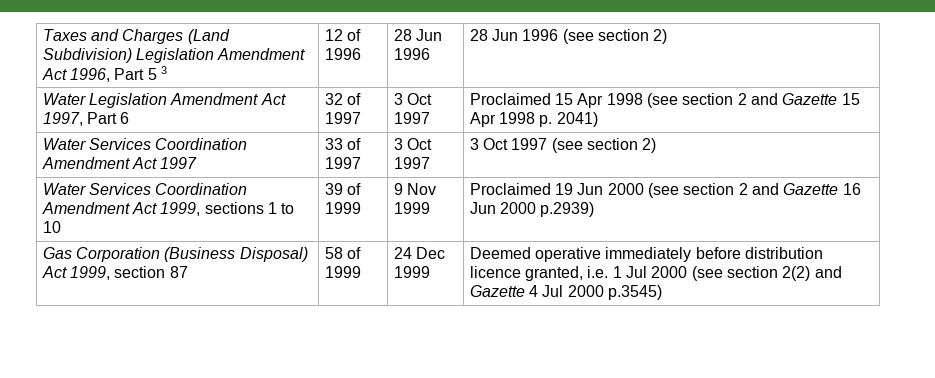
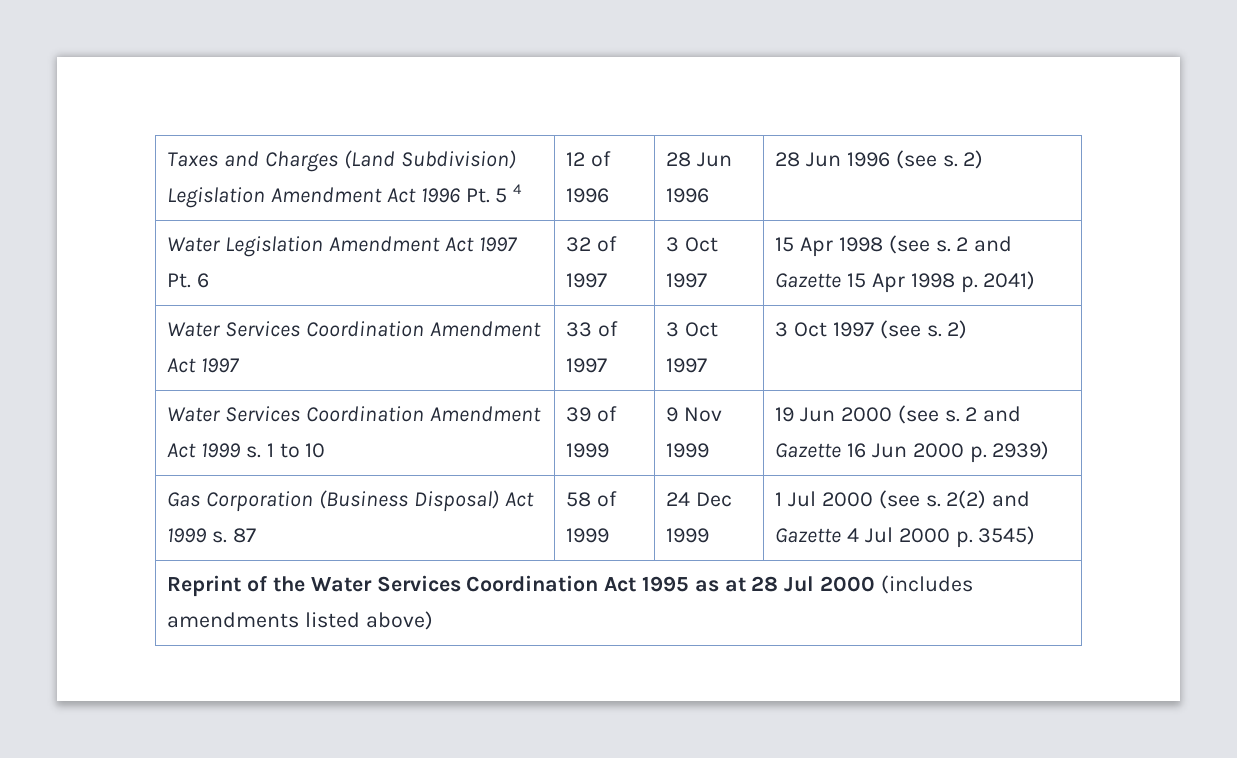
- Taxes and Charges (Land Subdivision) Legislation Amendment Act 1996, Part 5 3 | 12 of 1996 | 28 Jun 1996 | 28 Jun 1996 (see section 2)
+ Taxes and Charges (Land Subdivision) Legislation Amendment Act 1996 Pt. 5 4 | 12 of 1996 | 28 Jun 1996 | 28 Jun 1996 (see s. 2)
- Water Legislation Amendment Act 1997, Part 6 | 32 of 1997 | 3 Oct 1997 | Proclaimed 15 Apr 1998 (see section 2 and Gazette 15 Apr 1998 p. 2041)
+ Water Legislation Amendment Act 1997 Pt. 6 | 32 of 1997 | 3 Oct 1997 | 15 Apr 1998 (see s. 2 and Gazette 15 Apr 1998 p. 2041)
- Water Services Coordination Amendment Act 1997 | 33 of 1997 | 3 Oct 1997 | 3 Oct 1997 (see section 2)
+ Water Services Coordination Amendment Act 1997 | 33 of 1997 | 3 Oct 1997 | 3 Oct 1997 (see s. 2)
- Water Services Coordination Amendment Act 1999, sections 1 to 10 | 39 of 1999 | 9 Nov 1999 | Proclaimed 19 Jun 2000 (see section 2 and Gazette 16 Jun 2000 p.2939)
+ Water Services Coordination Amendment Act 1999 s. 1 to 10 | 39 of 1999 | 9 Nov 1999 | 19 Jun 2000 (see s. 2 and Gazette 16 Jun 2000 p. 2939)
- Gas Corporation (Business Disposal) Act 1999, section 87 | 58 of 1999 | 24 Dec 1999 | Deemed operative immediately before distribution licence granted, i.e. 1 Jul 2000 (see section 2(2) and Gazette 4 Jul 2000 p.3545)
+ Gas Corporation (Business Disposal) Act 1999 s. 87 | 58 of 1999 | 24 Dec 1999 | 1 Jul 2000 (see s. 2(2) and Gazette 4 Jul 2000 p. 3545)
+ Reprint of the Water Services Coordination Act 1995 as at 28 Jul 2000 (includes amendments listed above)

